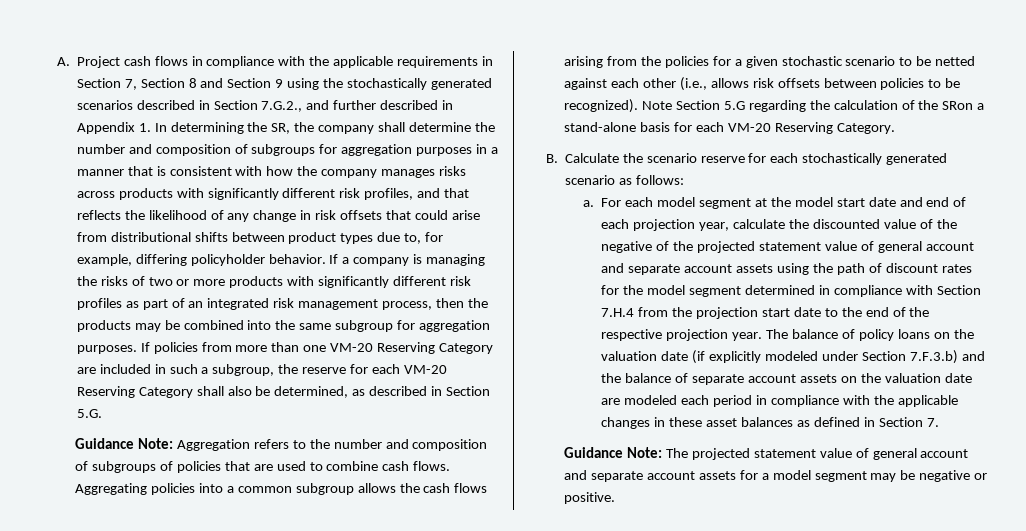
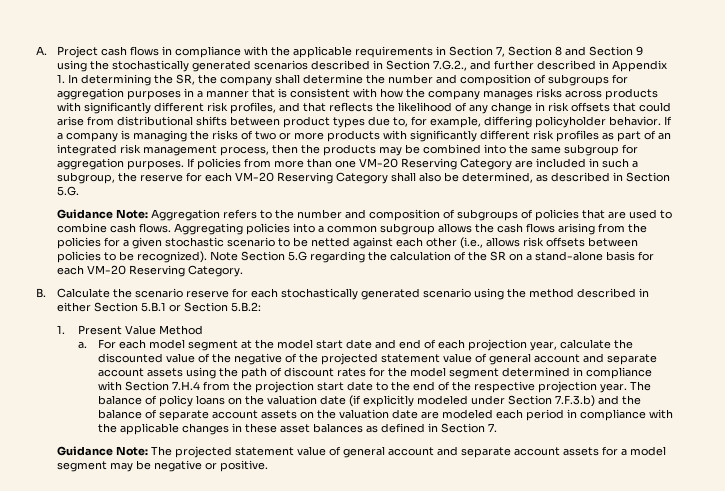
- Note Section 5.G regarding the calculation of the SRon a stand-alone basis for each VM-20 Reserving Category.
+ Note Section 5.G regarding the calculation of the SR on a stand-alone basis for each VM-20 Reserving Category.
- B. Calculate the scenario reserve for each stochastically generated scenario as follows:
+ B. Calculate the scenario reserve for each stochastically generated scenario using the method described in either Section 5.B.1 or Section 5.B.2:
+ 1. Present Value Method

